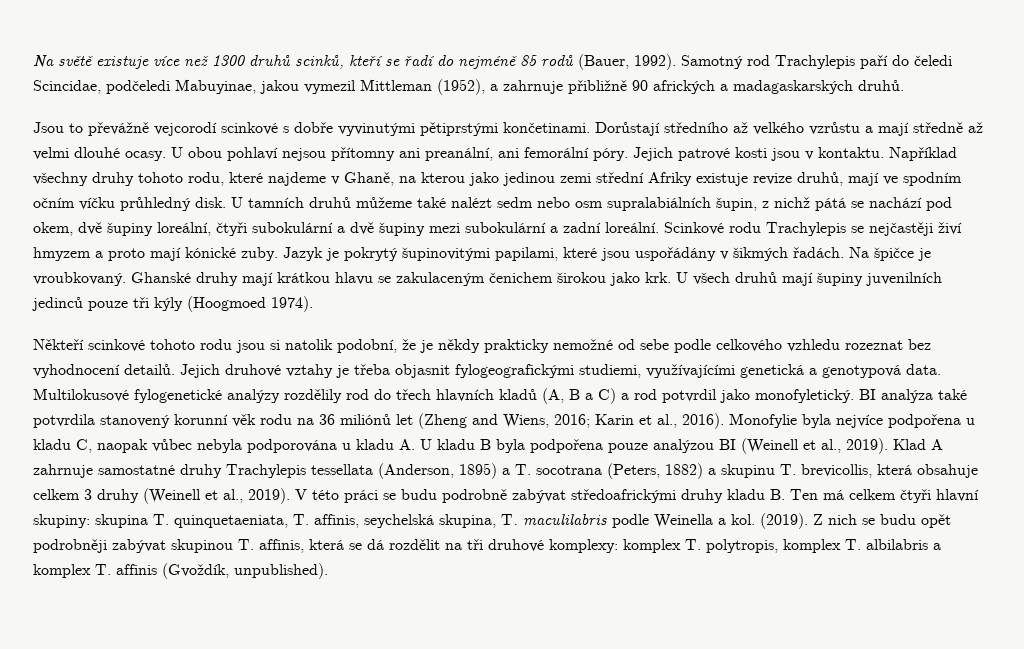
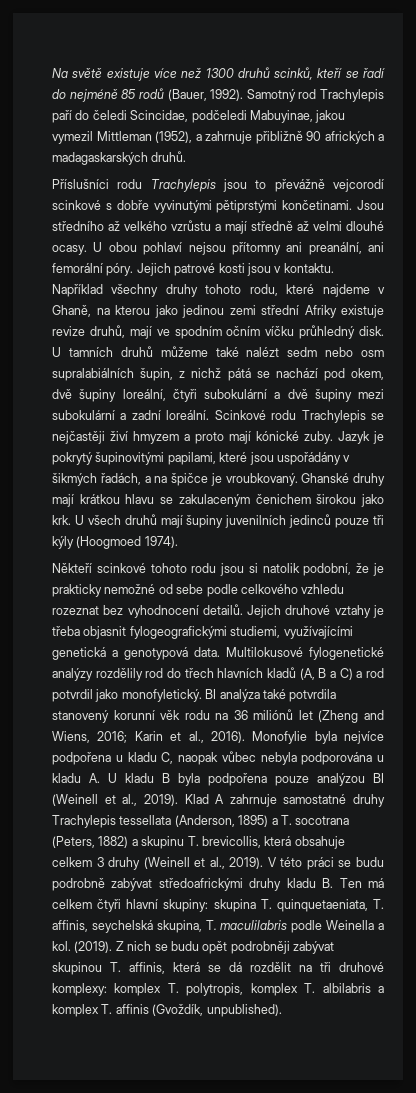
- Jsou to převážně vejcorodí scinkové s dobře vyvinutými pětiprstými končetinami.
+ Příslušníci rodu Trachylepis jsou to převážně vejcorodí scinkové s dobře vyvinutými pětiprstými končetinami.
- Dorůstají středního až velkého vzrůstu a mají středně až velmi dlouhé ocasy.
+ Jsou středního až velkého vzrůstu a mají středně až velmi dlouhé ocasy.
- Jazyk je pokrytý šupinovitými papilami, které jsou uspořádány v šikmých řadách. Na špičce je vroubkovaný.
+ Jazyk je pokrytý šupinovitými papilami, které jsou uspořádány v šikmých řadách, a na špičce je vroubkovaný.
- Někteří scinkové tohoto rodu jsou si natolik podobní, že je někdy prakticky nemožné od sebe podle celkového vzhledu rozeznat bez vyhodnocení detailů.
+ Někteří scinkové tohoto rodu jsou si natolik podobní, že je prakticky nemožné od sebe podle celkového vzhledu rozeznat bez vyhodnocení detailů.

